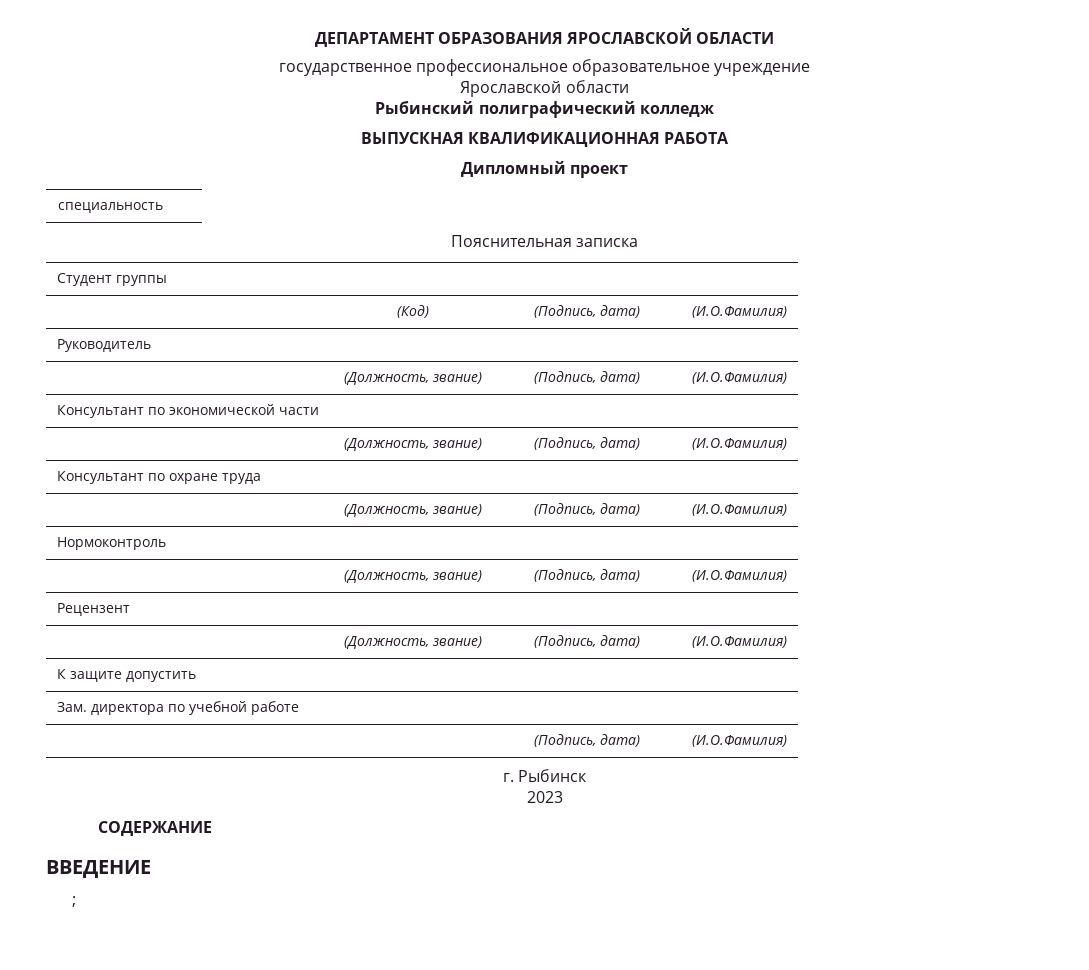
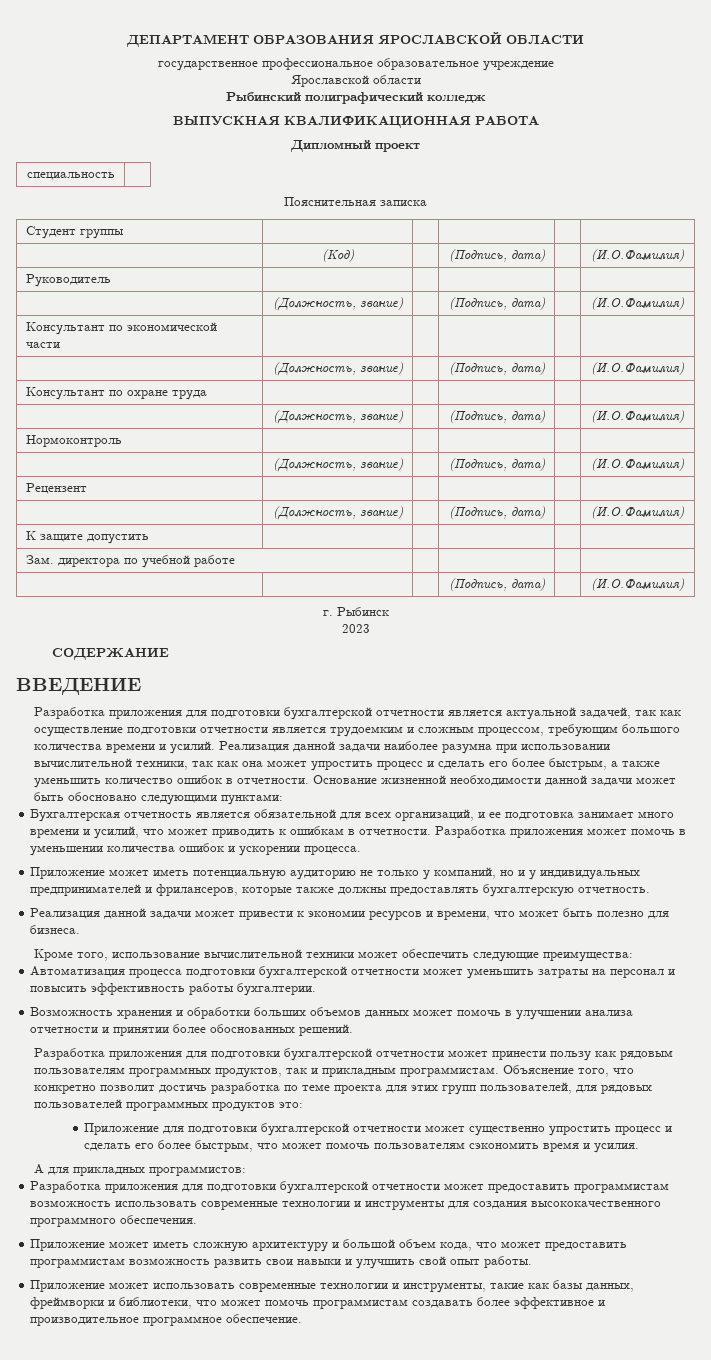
- ;
+ Разработка приложения для подготовки бухгалтерской отчетности является актуальной задачей, так как осуществление подготовки отчетности является трудоемким и сложным процессом, требующим большого количества времени и усилий. Реализация данной задачи наиболее разумна при использовании вычислительной техники, так как она может упростить процесс и сделать его более быстрым, а также уменьшить количество ошибок в отчетности. Основание жизненной необходимости данной задачи может быть обосновано следующими пунктами:
+ Бухгалтерская отчетность является обязательной для всех организаций, и ее подготовка занимает много времени и усилий, что может приводить к ошибкам в отчетности. Разработка приложения может помочь в уменьшении количества ошибок и ускорении процесса.
+ Приложение может иметь потенциальную аудиторию не только у компаний, но и у индивидуальных предпринимателей и фрилансеров, которые также должны предоставлять бухгалтерскую отчетность.
+ Реализация данной задачи может привести к экономии ресурсов и времени, что может быть полезно для бизнеса.
+ Кроме того, использование вычислительной техники может обеспечить следующие преимущества:
+ Автоматизация процесса подготовки бухгалтерской отчетности может уменьшить затраты на персонал и повысить эффективность работы бухгалтерии.
+ Возможность хранения и обработки больших объемов данных может помочь в улучшении анализа отчетности и принятии более обоснованных решений.
+ Разработка приложения для подготовки бухгалтерской отчетности может принести пользу как рядовым пользователям программных продуктов, так и прикладным программистам. Объяснение того, что конкретно позволит достичь разработка по теме проекта для этих групп пользователей, для рядовых пользователей программных продуктов это:
+ Приложение для подготовки бухгалтерской отчетности может существенно упростить процесс и сделать его более быстрым, что может помочь пользователям сэкономить время и усилия.
+ А для прикладных программистов:
+ Разработка приложения для подготовки бухгалтерской отчетности может предоставить программистам возможность использовать современные технологии и инструменты для создания высококачественного программного обеспечения.
+ Приложение может иметь сложную архитектуру и большой объем кода, что может предоставить программистам возможность развить свои навыки и улучшить свой опыт работы.
+ Приложение может использовать современные технологии и инструменты, такие как базы данных, фреймворки и библиотеки, что может помочь программистам создавать более эффективное и производительное программное обеспечение.

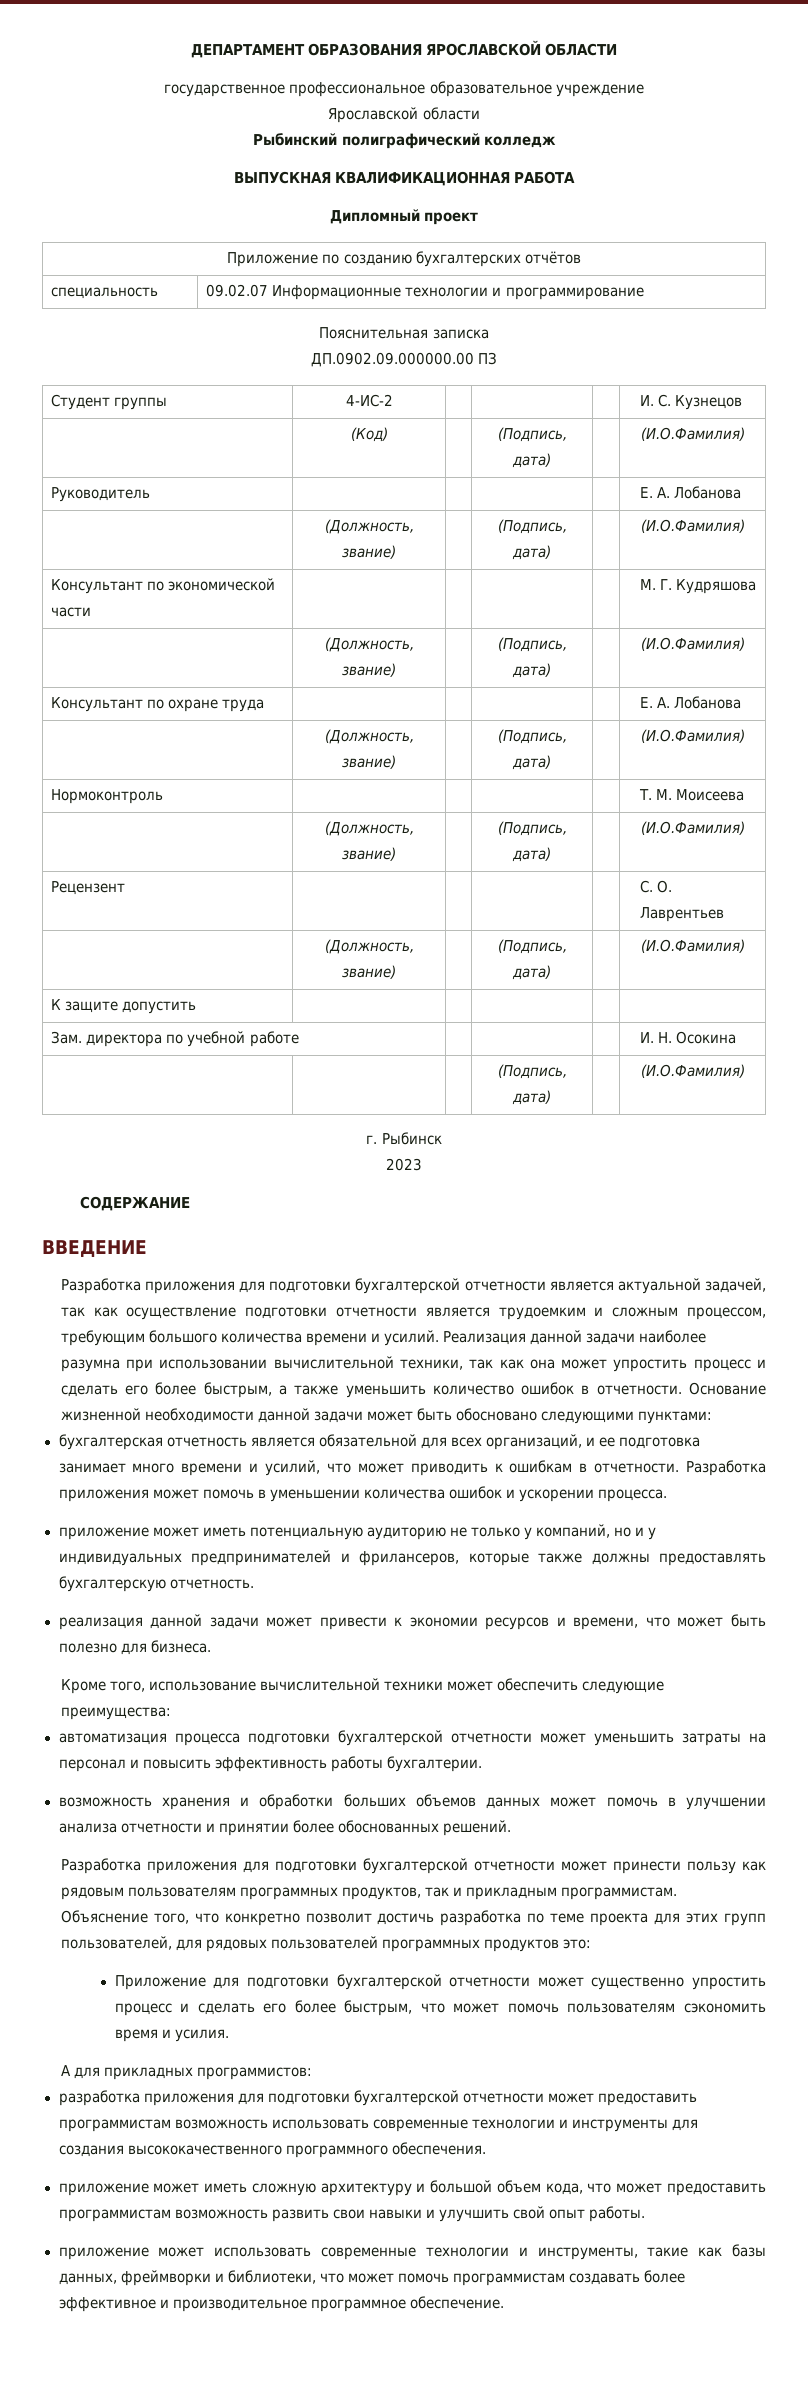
- специальность |
+ Приложение по созданию бухгалтерских отчётов
+ специальность | 09.02.07 Информационные технологии и программирование
+ ДП.0902.09.000000.00 ПЗ
- Студент группы | | | | |
+ Студент группы | 4-ИС-2 | | | | И. С. Кузнецов
- Руководитель | | | | |
+ Руководитель | | | | | Е. А. Лобанова
- Консультант по экономической части | | | | |
+ Консультант по экономической части | | | | | М. Г. Кудряшова
- Консультант по охране труда | | | | |
+ Консультант по охране труда | | | | | Е. А. Лобанова
- Нормоконтроль | | | | |
+ Нормоконтроль | | | | | Т. М. Моисеева
- Рецензент | | | | |
+ Рецензент | | | | | С. О. Лаврентьев
- Зам. директора по учебной работе | | | |
+ Зам. директора по учебной работе | | | | И. Н. Осокина
- Бухгалтерская отчетность является обязательной для всех организаций, и ее подготовка занимает много времени и усилий, что может приводить к ошибкам в отчетности.
+ бухгалтерская отчетность является обязательной для всех организаций, и ее подготовка занимает много времени и усилий, что может приводить к ошибкам в отчетности.
- Приложение может иметь потенциальную аудиторию не только у компаний, но и у индивидуальных предпринимателей и фрилансеров, которые также должны предоставлять бухгалтерскую отчетность.
+ приложение может иметь потенциальную аудиторию не только у компаний, но и у индивидуальных предпринимателей и фрилансеров, которые также должны предоставлять бухгалтерскую отчетность.
- Реализация данной задачи может привести к экономии ресурсов и времени, что может быть полезно для бизнеса.
+ реализация данной задачи может привести к экономии ресурсов и времени, что может быть полезно для бизнеса.
- Автоматизация процесса подготовки бухгалтерской отчетности может уменьшить затраты на персонал и повысить эффективность работы бухгалтерии.
+ автоматизация процесса подготовки бухгалтерской отчетности может уменьшить затраты на персонал и повысить эффективность работы бухгалтерии.
- Возможность хранения и обработки больших объемов данных может помочь в улучшении анализа отчетности и принятии более обоснованных решений.
+ возможность хранения и обработки больших объемов данных может помочь в улучшении анализа отчетности и принятии более обоснованных решений.
- Разработка приложения для подготовки бухгалтерской отчетности может предоставить программистам возможность использовать современные технологии и инструменты для создания высококачественного программного обеспечения.
+ разработка приложения для подготовки бухгалтерской отчетности может предоставить программистам возможность использовать современные технологии и инструменты для создания высококачественного программного обеспечения.
- Приложение может иметь сложную архитектуру и большой объем кода, что может предоставить программистам возможность развить свои навыки и улучшить свой опыт работы.
+ приложение может иметь сложную архитектуру и большой объем кода, что может предоставить программистам возможность развить свои навыки и улучшить свой опыт работы.
- Приложение может использовать современные технологии и инструменты, такие как базы данных, фреймворки и библиотеки, что может помочь программистам создавать более эффективное и производительное программное обеспечение.
+ приложение может использовать современные технологии и инструменты, такие как базы данных, фреймворки и библиотеки, что может помочь программистам создавать более эффективное и производительное программное обеспечение.

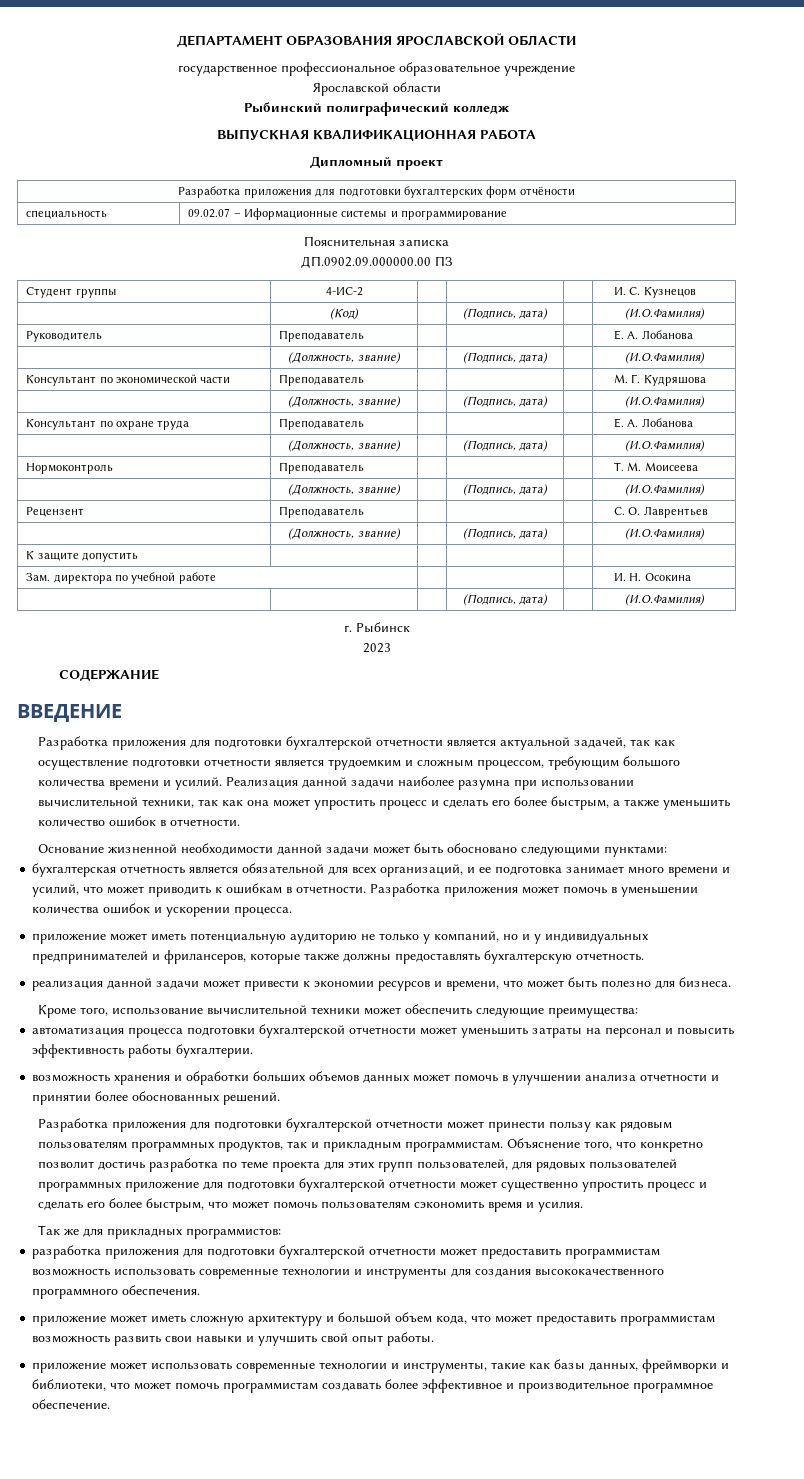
- Приложение по созданию бухгалтерских отчётов
+ Разработка приложения для подготовки бухгалтерских форм отчёности
- специальность | 09.02.07 Информационные технологии и программирование
+ специальность | 09.02.07 – Иформационные системы и программирование
- Руководитель | | | | | Е. А. Лобанова
+ Руководитель | Преподаватель | | | | Е. А. Лобанова
- Консультант по экономической части | | | | | М. Г. Кудряшова
+ Консультант по экономической части | Преподаватель | | | | М. Г. Кудряшова
- Консультант по охране труда | | | | | Е. А. Лобанова
+ Консультант по охране труда | Преподаватель | | | | Е. А. Лобанова
- Нормоконтроль | | | | | Т. М. Моисеева
+ Нормоконтроль | Преподаватель | | | | Т. М. Моисеева
- Рецензент | | | | | С. О. Лаврентьев
+ Рецензент | Преподаватель | | | | С. О. Лаврентьев
- Реализация данной задачи наиболее разумна при использовании вычислительной техники, так как она может упростить процесс и сделать его более быстрым, а также уменьшить количество ошибок в отчетности. Основание жизненной необходимости данной задачи может быть обосновано следующими пунктами:
+ Реализация данной задачи наиболее разумна при использовании вычислительной техники, так как она может упростить процесс и сделать его более быстрым, а также уменьшить количество ошибок в отчетности.
+ Основание жизненной необходимости данной задачи может быть обосновано следующими пунктами:
- Объяснение того, что конкретно позволит достичь разработка по теме проекта для этих групп пользователей, для рядовых пользователей программных продуктов это:
- Приложение для подготовки бухгалтерской отчетности может существенно упростить процесс и сделать его более быстрым, что может помочь пользователям сэкономить время и усилия.
+ Объяснение того, что конкретно позволит достичь разработка по теме проекта для этих групп пользователей, для рядовых пользователей программных приложение для подготовки бухгалтерской отчетности может существенно упростить процесс и сделать его более быстрым, что может помочь пользователям сэкономить время и усилия.
- А для прикладных программистов:
+ Так же для прикладных программистов:

